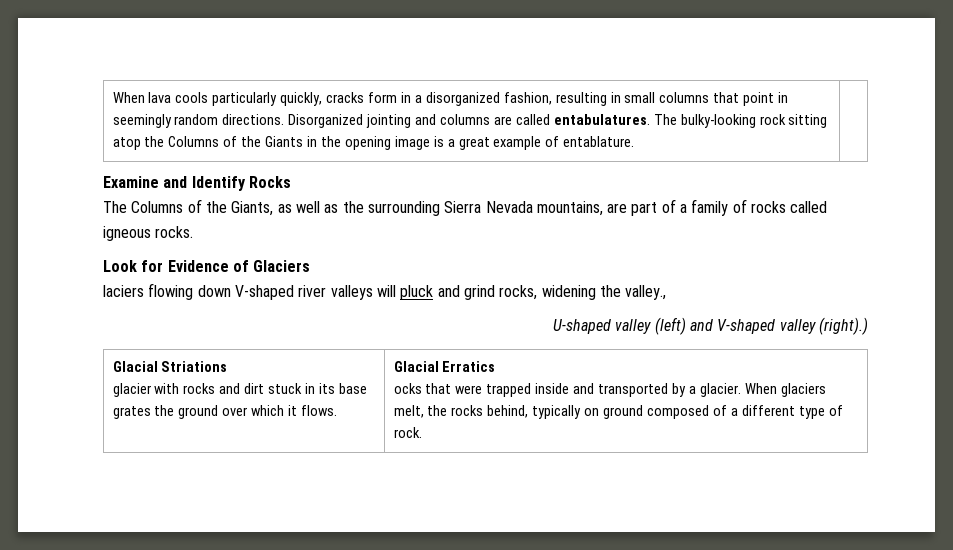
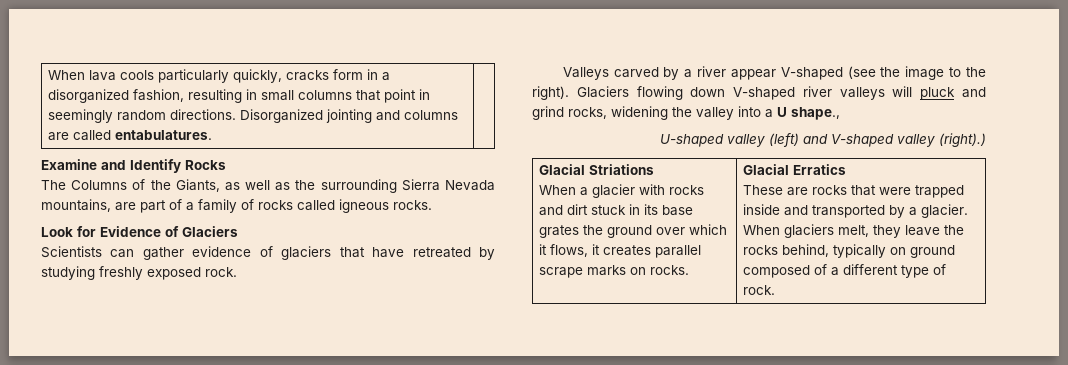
- The bulky-looking rock sitting atop the Columns of the Giants in the opening image is a great example of entablature.
- laciers flowing down V-shaped river valleys will pluck and grind rocks, widening the valley.,
+ Scientists can gather evidence of glaciers that have retreated by studying freshly exposed rock.
+ Valleys carved by a river appear V-shaped (see the image to the right). Glaciers flowing down V-shaped river valleys will pluck and grind rocks, widening the valley into a U shape.,
- glacier with rocks and dirt stuck in its base grates the ground over which it flows.
+ When a glacier with rocks and dirt stuck in its base grates the ground over which it flows, it creates parallel scrape marks on rocks.
- ocks that were trapped inside and transported by a glacier.
+ These are rocks that were trapped inside and transported by a glacier.
- When glaciers melt, the rocks behind, typically on ground composed of a different type of rock.
+ When glaciers melt, they leave the rocks behind, typically on ground composed of a different type of rock.

